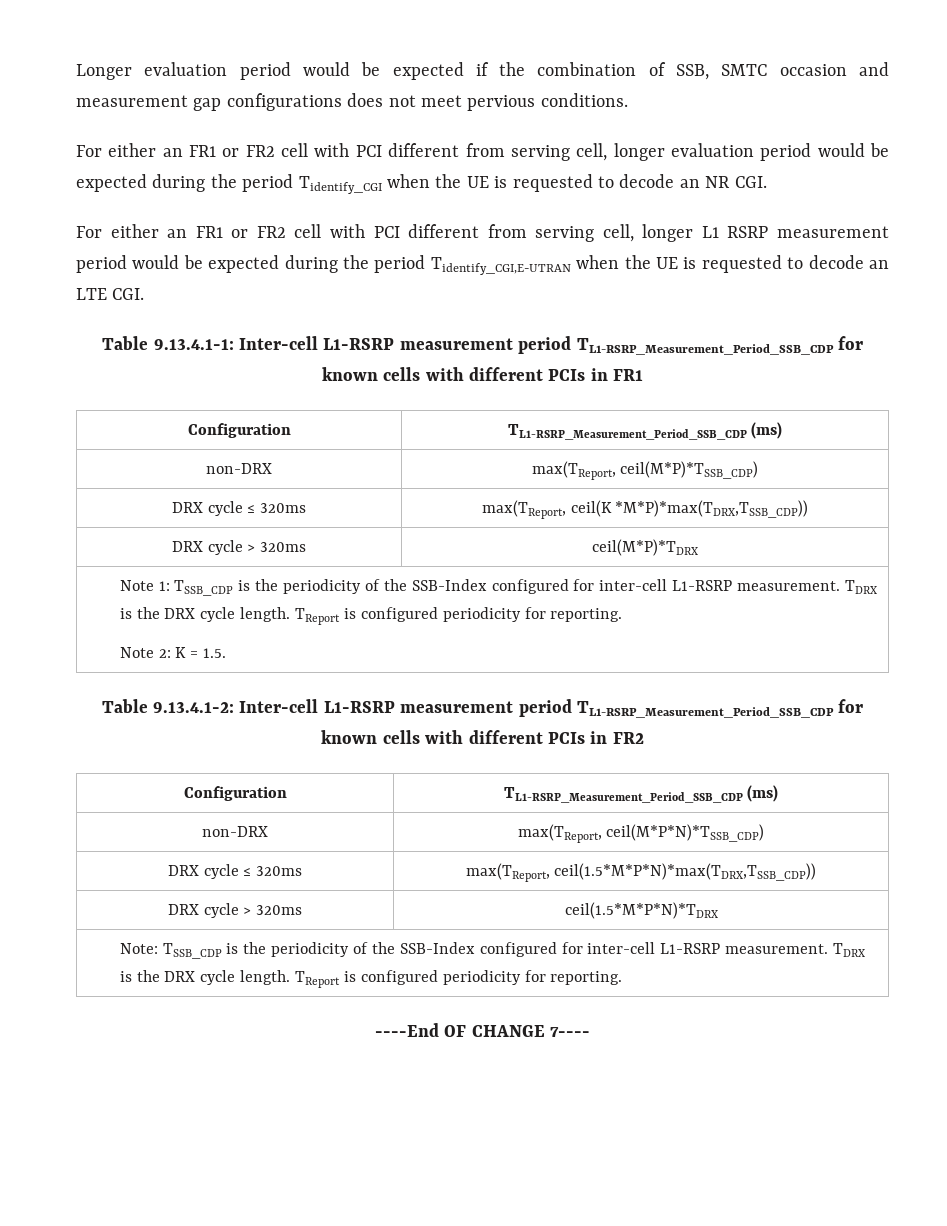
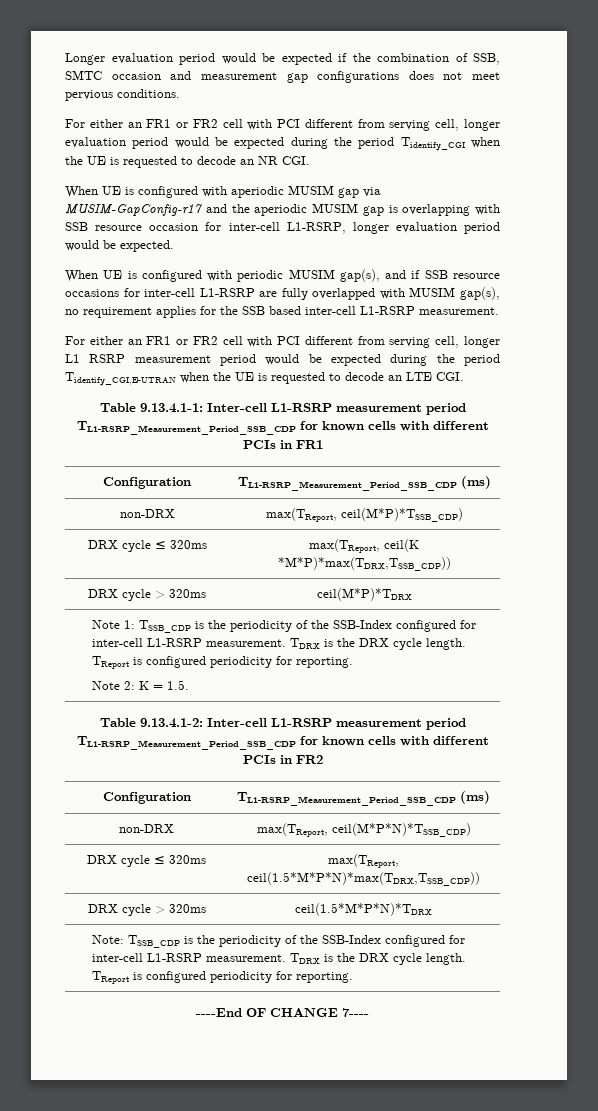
+ When UE is configured with aperiodic MUSIM gap via MUSIM-GapConfig-r17 and the aperiodic MUSIM gap is overlapping with SSB resource occasion for inter-cell L1-RSRP, longer evaluation period would be expected.
+ When UE is configured with periodic MUSIM gap(s), and if SSB resource occasions for inter-cell L1-RSRP are fully overlapped with MUSIM gap(s), no requirement applies for the SSB based inter-cell L1-RSRP measurement.

